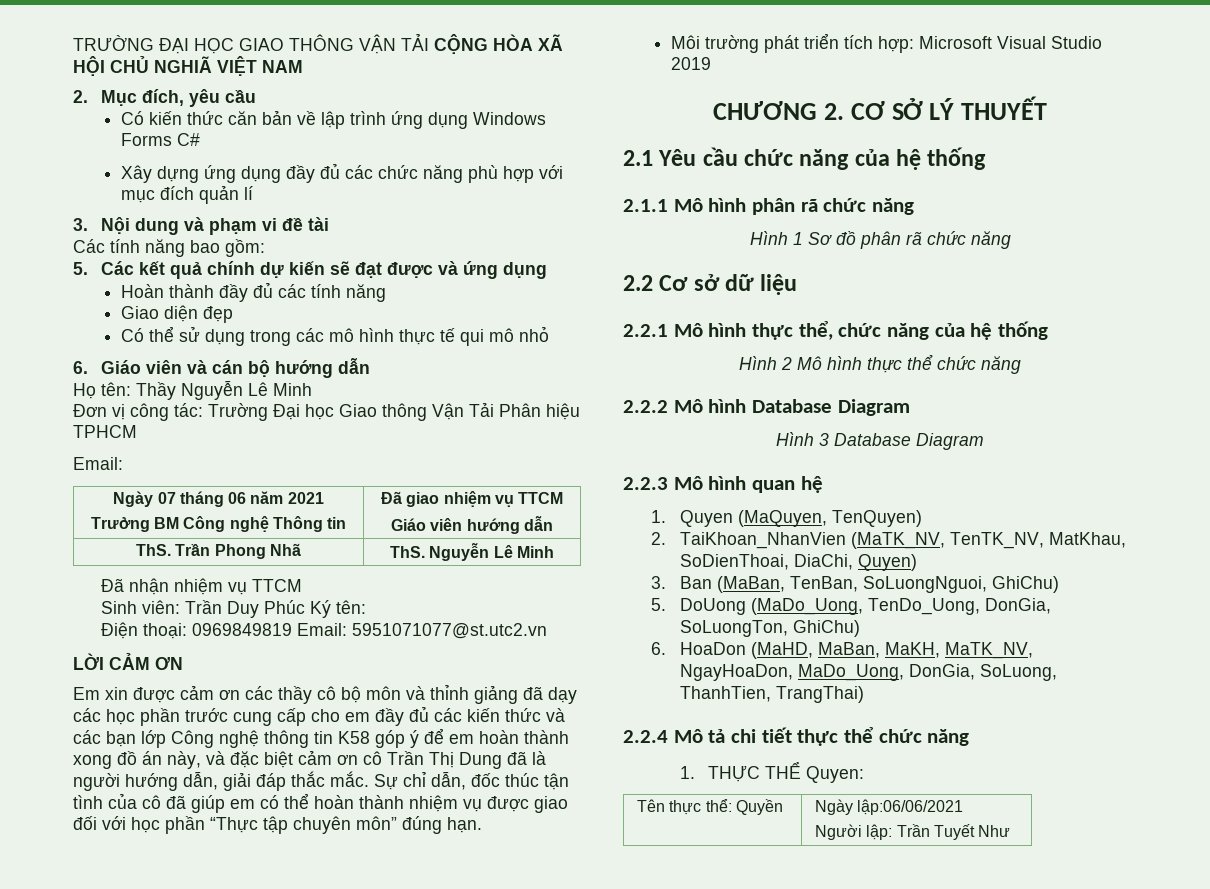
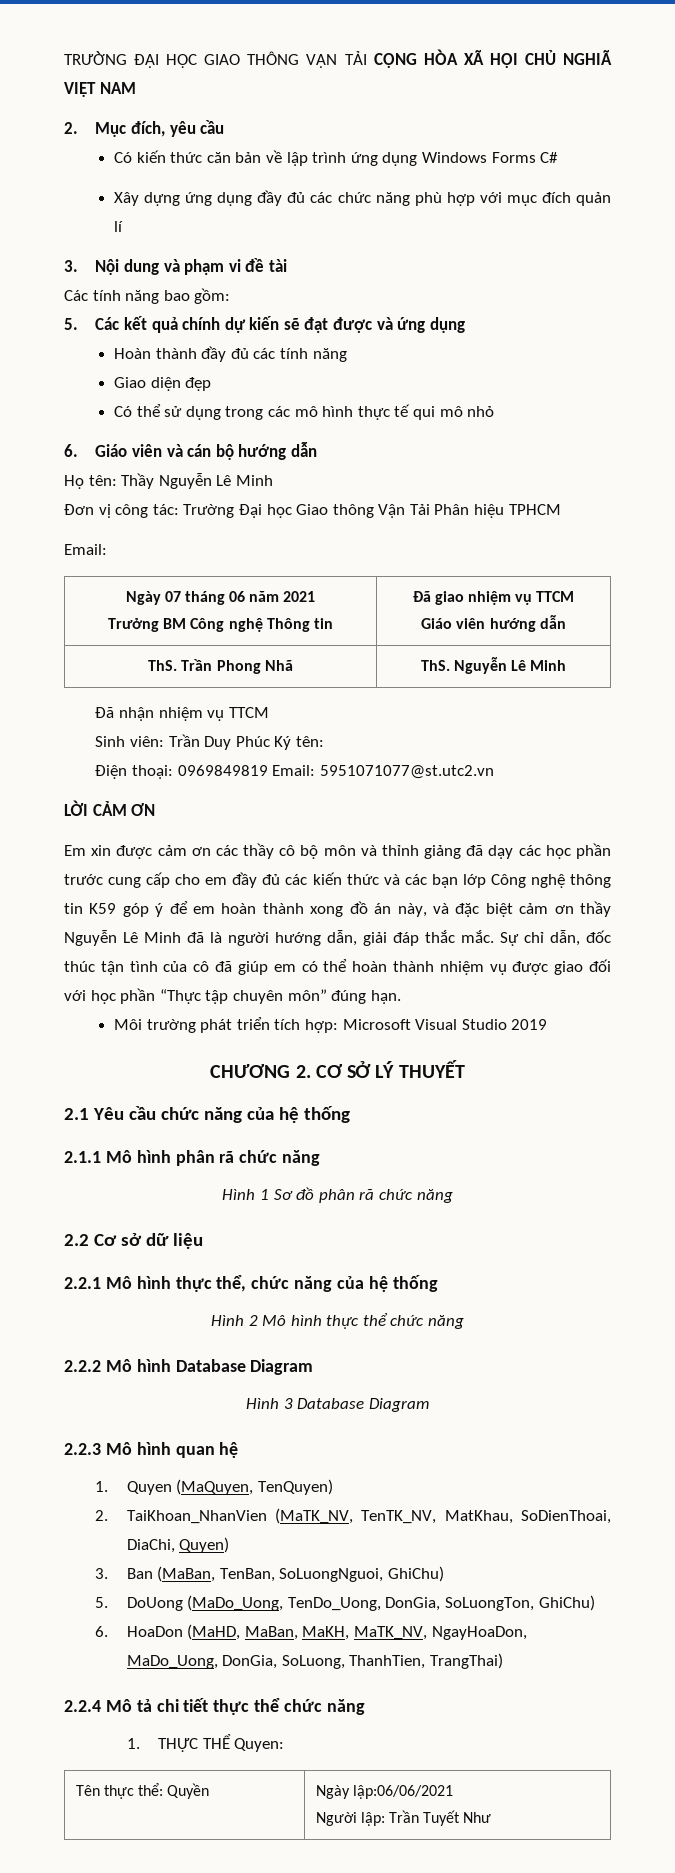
- Em xin được cảm ơn các thầy cô bộ môn và thỉnh giảng đã dạy các học phần trước cung cấp cho em đầy đủ các kiến thức và các bạn lớp Công nghệ thông tin K58 góp ý để em hoàn thành xong đồ án này, và đặc biệt cảm ơn cô Trần Thị Dung đã là người hướng dẫn, giải đáp thắc mắc.
+ Em xin được cảm ơn các thầy cô bộ môn và thỉnh giảng đã dạy các học phần trước cung cấp cho em đầy đủ các kiến thức và các bạn lớp Công nghệ thông tin K59 góp ý để em hoàn thành xong đồ án này, và đặc biệt cảm ơn thầy Nguyễn Lê Minh đã là người hướng dẫn, giải đáp thắc mắc.

